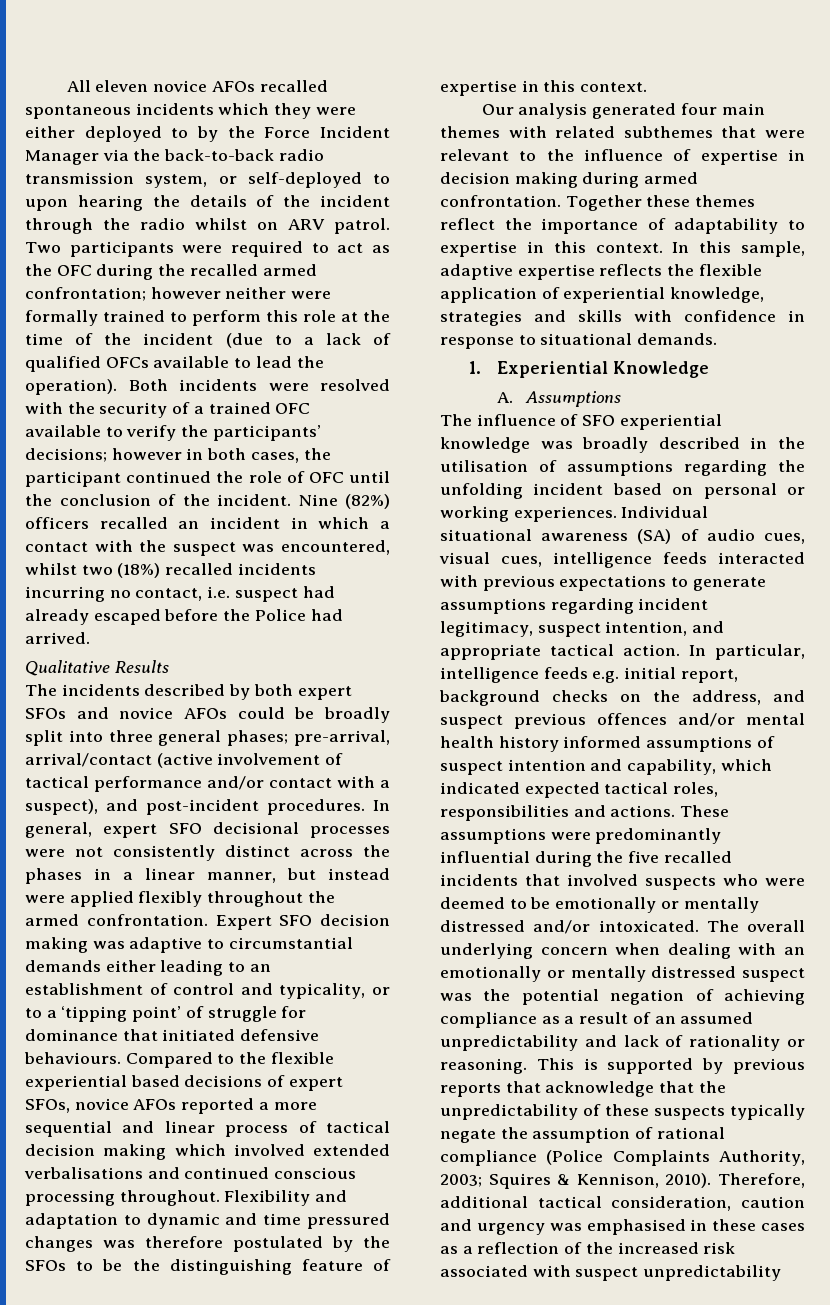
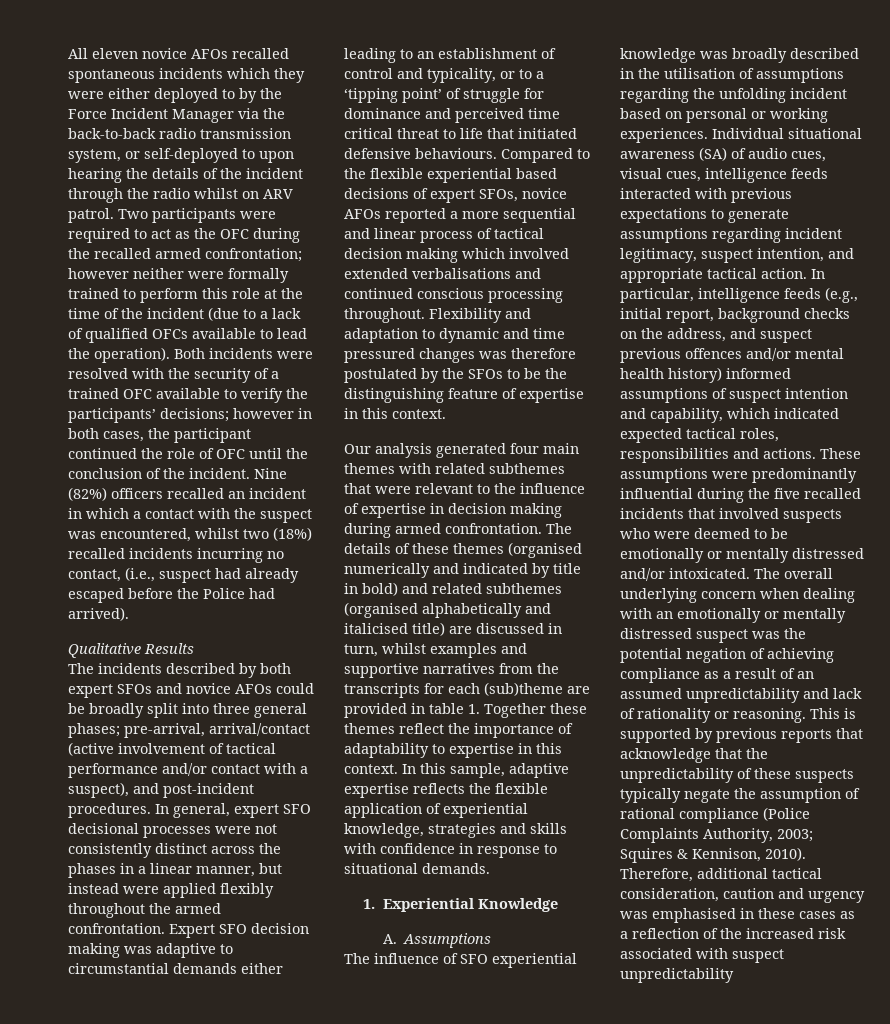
- Nine (82%) officers recalled an incident in which a contact with the suspect was encountered, whilst two (18%) recalled incidents incurring no contact, i.e. suspect had already escaped before the Police had arrived.
+ Nine (82%) officers recalled an incident in which a contact with the suspect was encountered, whilst two (18%) recalled incidents incurring no contact, (i.e., suspect had already escaped before the Police had arrived).
- Expert SFO decision making was adaptive to circumstantial demands either leading to an establishment of control and typicality, or to a ‘tipping point’ of struggle for dominance that initiated defensive behaviours.
+ Expert SFO decision making was adaptive to circumstantial demands either leading to an establishment of control and typicality, or to a ‘tipping point’ of struggle for dominance and perceived time critical threat to life that initiated defensive behaviours.
- Together these themes reflect the importance of adaptability to expertise in this context.
+ The details of these themes (organised numerically and indicated by title in bold) and related subthemes (organised alphabetically and italicised title) are discussed in turn, whilst examples and supportive narratives from the transcripts for each (sub)theme are provided in table 1. Together these themes reflect the importance of adaptability to expertise in this context.
- In particular, intelligence feeds e.g. initial report, background checks on the address, and suspect previous offences and/or mental health history informed assumptions of suspect intention and capability, which indicated expected tactical roles, responsibilities and actions.
+ In particular, intelligence feeds (e.g., initial report, background checks on the address, and suspect previous offences and/or mental health history) informed assumptions of suspect intention and capability, which indicated expected tactical roles, responsibilities and actions.

